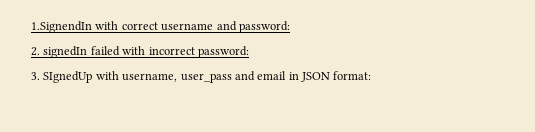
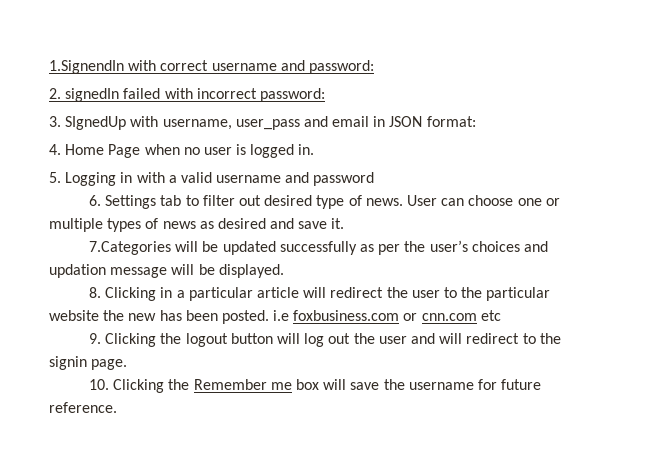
+ 4. Home Page when no user is logged in.
+ 5. Logging in with a valid username and password
+ 6. Settings tab to filter out desired type of news. User can choose one or multiple types of news as desired and save it.
+ 7.Categories will be updated successfully as per the user’s choices and updation message will be displayed.
+ 8. Clicking in a particular article will redirect the user to the particular website the new has been posted. i.e foxbusiness.com or cnn.com etc
+ 9. Clicking the logout button will log out the user and will redirect to the signin page.
+ 10. Clicking the Remember me box will save the username for future reference.

